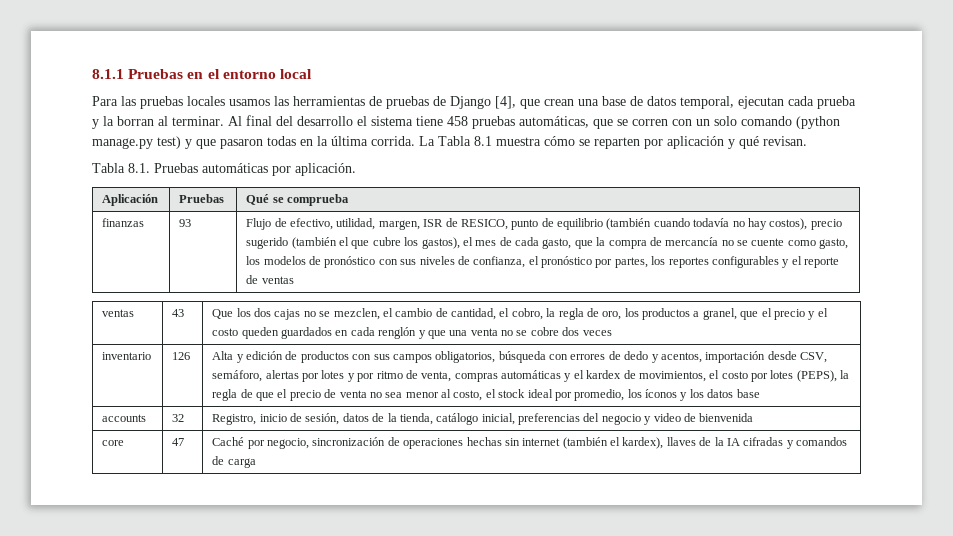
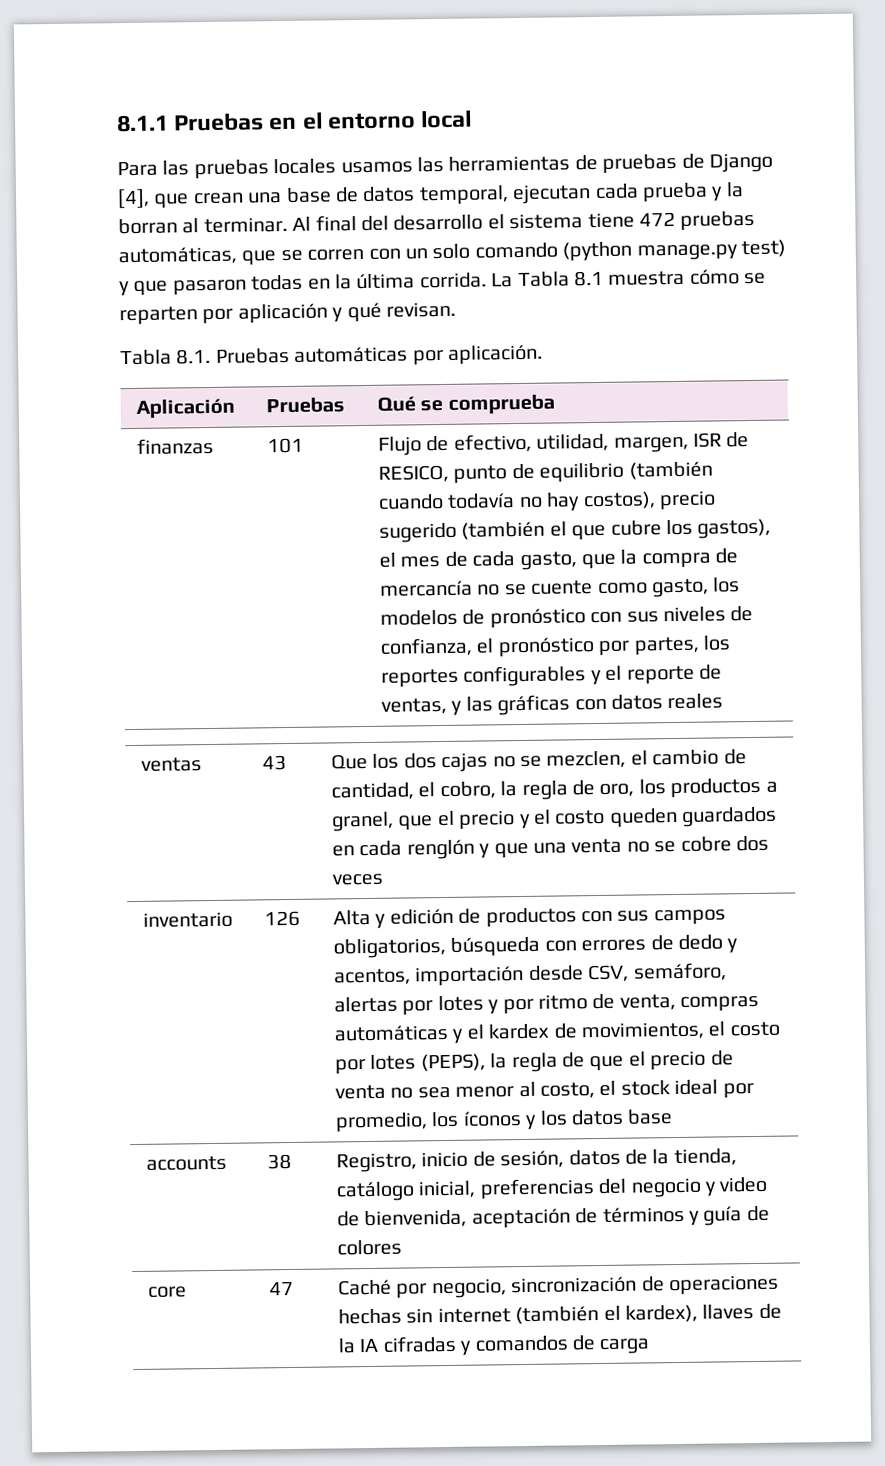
- Al final del desarrollo el sistema tiene 458 pruebas automáticas, que se corren con un solo comando (python manage.py test) y que pasaron todas en la última corrida.
+ Al final del desarrollo el sistema tiene 472 pruebas automáticas, que se corren con un solo comando (python manage.py test) y que pasaron todas en la última corrida.
- 93
+ 101
- Flujo de efectivo, utilidad, margen, ISR de RESICO, punto de equilibrio (también cuando todavía no hay costos), precio sugerido (también el que cubre los gastos), el mes de cada gasto, que la compra de mercancía no se cuente como gasto, los modelos de pronóstico con sus niveles de confianza, el pronóstico por partes, los reportes configurables y el reporte de ventas
+ Flujo de efectivo, utilidad, margen, ISR de RESICO, punto de equilibrio (también cuando todavía no hay costos), precio sugerido (también el que cubre los gastos), el mes de cada gasto, que la compra de mercancía no se cuente como gasto, los modelos de pronóstico con sus niveles de confianza, el pronóstico por partes, los reportes configurables y el reporte de ventas, y las gráficas con datos reales
- accounts | 32 | Registro, inicio de sesión, datos de la tienda, catálogo inicial, preferencias del negocio y video de bienvenida
+ accounts | 38 | Registro, inicio de sesión, datos de la tienda, catálogo inicial, preferencias del negocio y video de bienvenida, aceptación de términos y guía de colores

